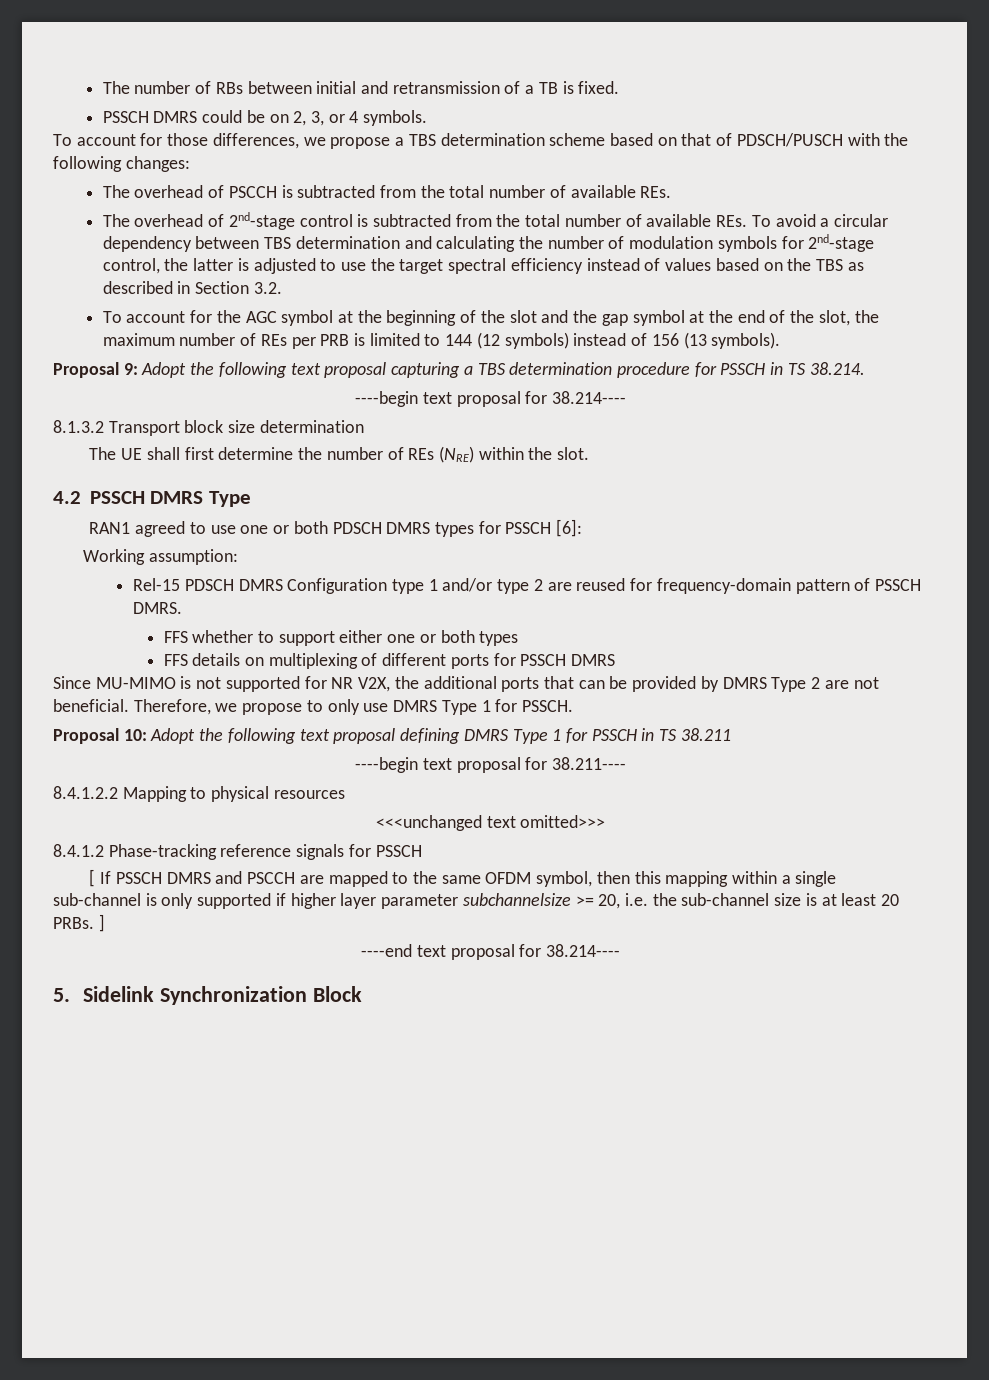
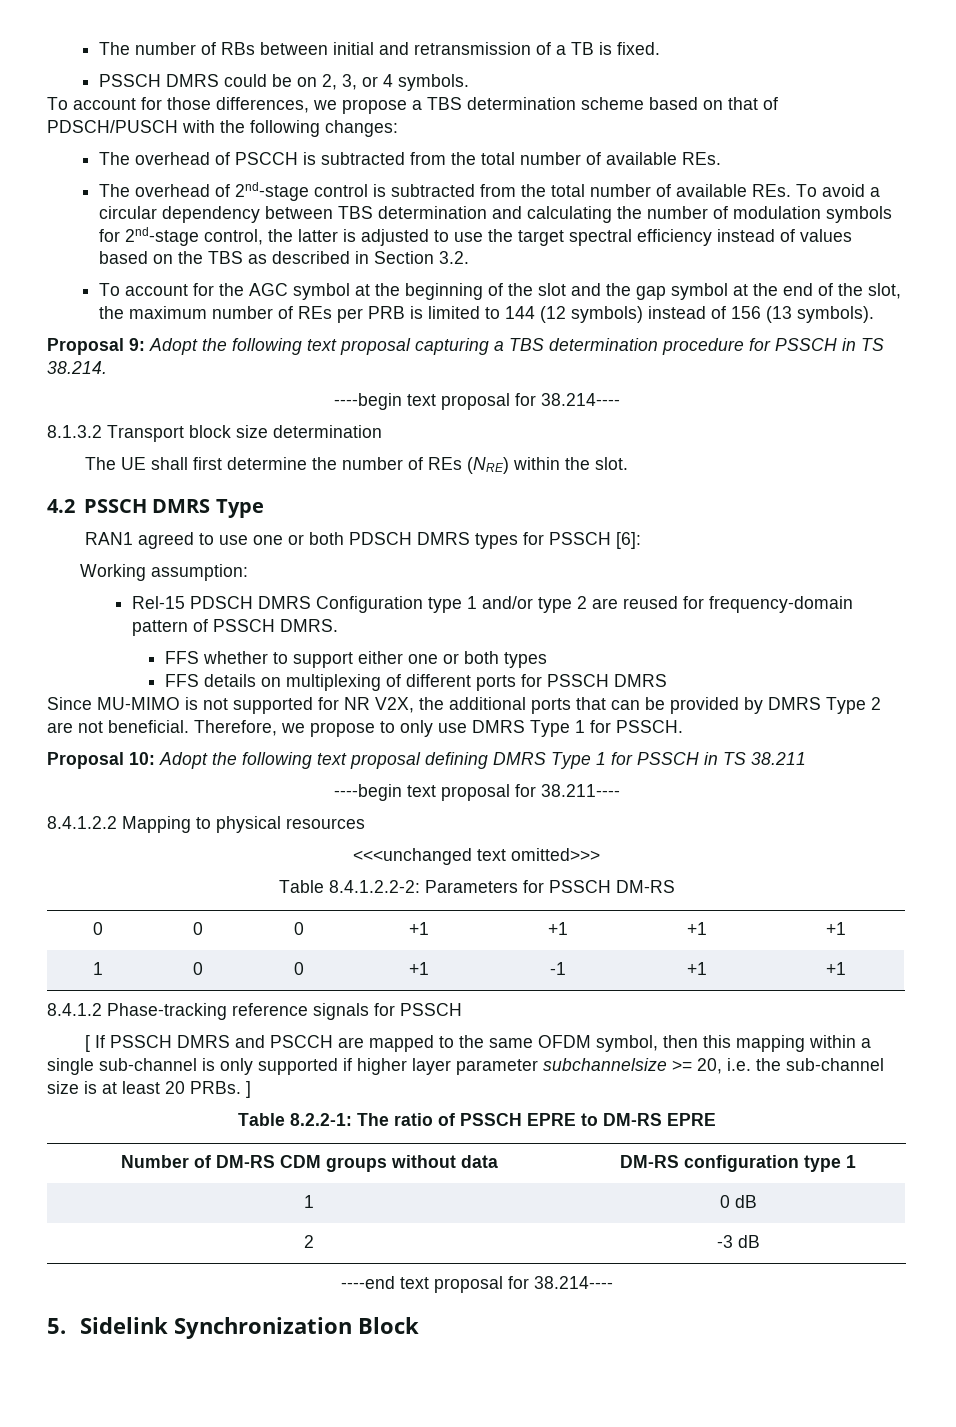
+ Table 8.4.1.2.2-2: Parameters for PSSCH DM-RS
+ 0 | 0 | 0 | +1 | +1 | +1 | +1
+ 1 | 0 | 0 | +1 | -1 | +1 | +1
+ Table 8.2.2-1: The ratio of PSSCH EPRE to DM-RS EPRE
+ Number of DM-RS CDM groups without data | DM-RS configuration type 1
+ 1 | 0 dB
+ 2 | -3 dB

